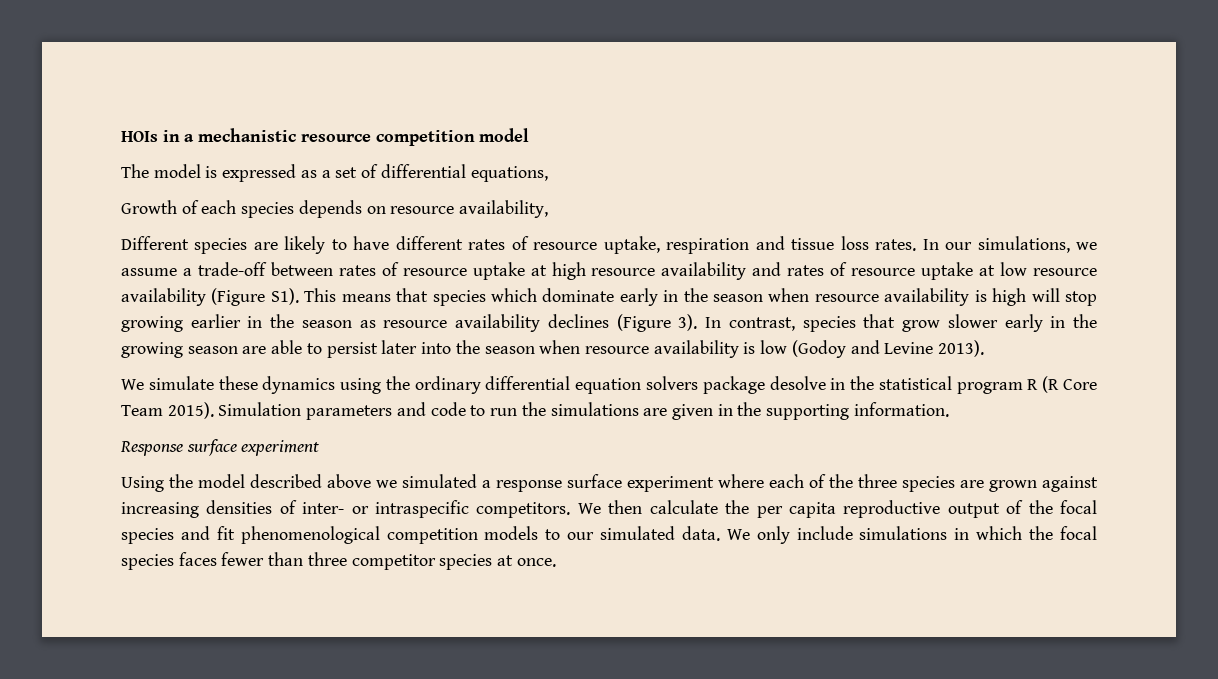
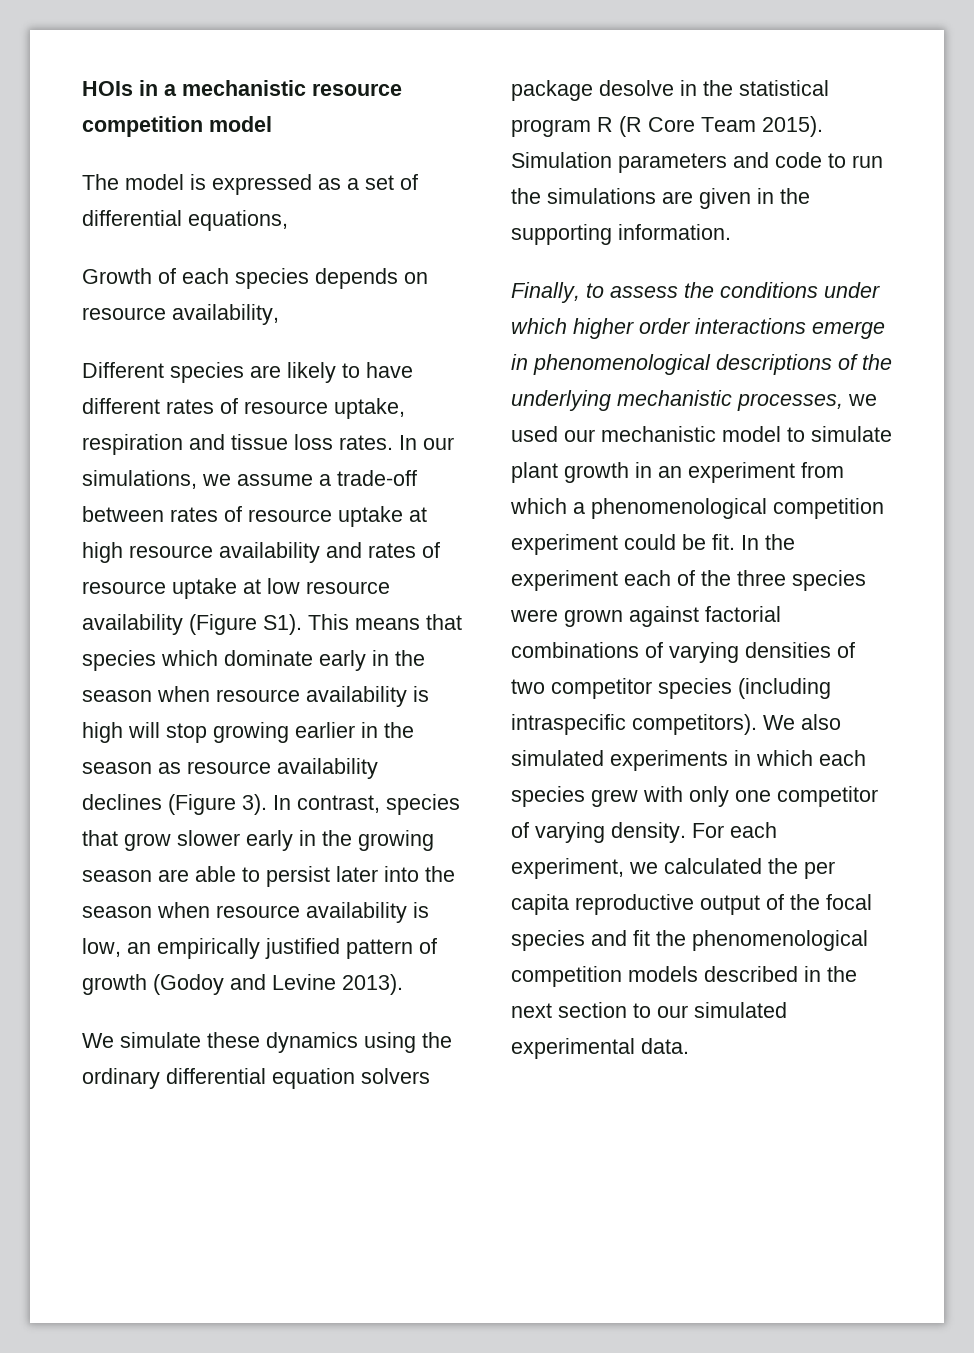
- In contrast, species that grow slower early in the growing season are able to persist later into the season when resource availability is low (Godoy and Levine 2013).
+ In contrast, species that grow slower early in the growing season are able to persist later into the season when resource availability is low, an empirically justified pattern of growth (Godoy and Levine 2013).
- Response surface experiment
- Using the model described above we simulated a response surface experiment where each of the three species are grown against increasing densities of inter- or intraspecific competitors. We then calculate the per capita reproductive output of the focal species and fit phenomenological competition models to our simulated data. We only include simulations in which the focal species faces fewer than three competitor species at once.
+ Finally, to assess the conditions under which higher order interactions emerge in phenomenological descriptions of the underlying mechanistic processes, we used our mechanistic model to simulate plant growth in an experiment from which a phenomenological competition experiment could be fit. In the experiment each of the three species were grown against factorial combinations of varying densities of two competitor species (including intraspecific competitors). We also simulated experiments in which each species grew with only one competitor of varying density. For each experiment, we calculated the per capita reproductive output of the focal species and fit the phenomenological competition models described in the next section to our simulated experimental data.

